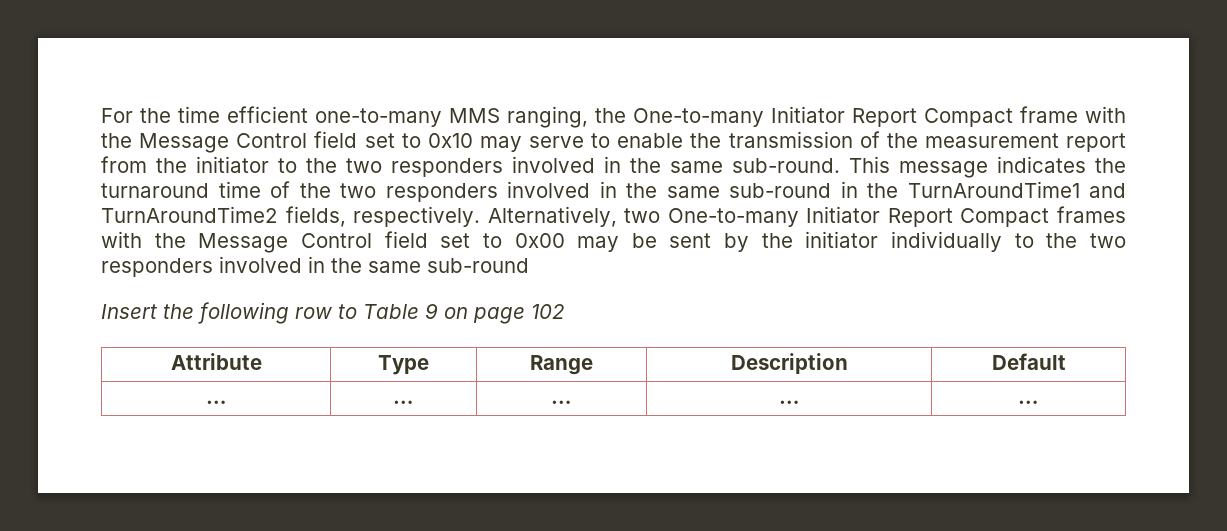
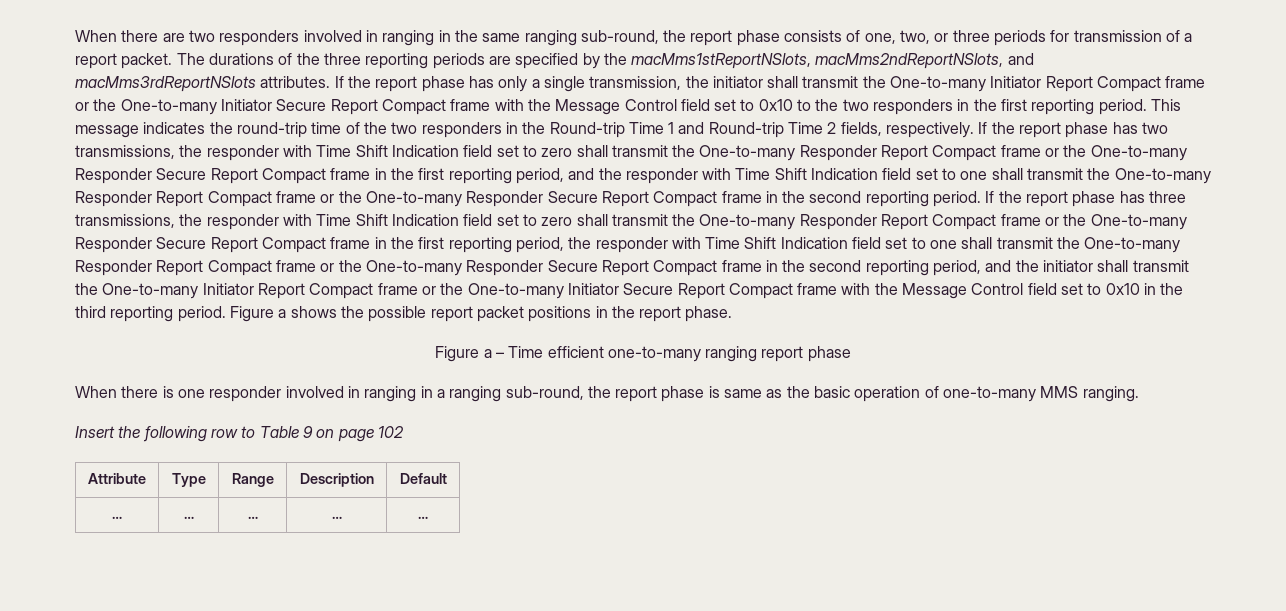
- For the time efficient one-to-many MMS ranging, the One-to-many Initiator Report Compact frame with the Message Control field set to 0x10 may serve to enable the transmission of the measurement report from the initiator to the two responders involved in the same sub-round.
+ When there are two responders involved in ranging in the same ranging sub-round, the report phase consists of one, two, or three periods for transmission of a report packet. The durations of the three reporting periods are specified by the macMms1stReportNSlots, macMms2ndReportNSlots, and macMms3rdReportNSlots attributes. If the report phase has only a single transmission, the initiator shall transmit the One-to-many Initiator Report Compact frame or the One-to-many Initiator Secure Report Compact frame with the Message Control field set to 0x10 to the two responders in the first reporting period.
- This message indicates the turnaround time of the two responders involved in the same sub-round in the TurnAroundTime1 and TurnAroundTime2 fields, respectively. Alternatively, two One-to-many Initiator Report Compact frames with the Message Control field set to 0x00 may be sent by the initiator individually to the two responders involved in the same sub-round
+ This message indicates the round-trip time of the two responders in the Round-trip Time 1 and Round-trip Time 2 fields, respectively. If the report phase has two transmissions, the responder with Time Shift Indication field set to zero shall transmit the One-to-many Responder Report Compact frame or the One-to-many Responder Secure Report Compact frame in the first reporting period, and the responder with Time Shift Indication field set to one shall transmit the One-to-many Responder Report Compact frame or the One-to-many Responder Secure Report Compact frame in the second reporting period. If the report phase has three transmissions, the responder with Time Shift Indication field set to zero shall transmit the One-to-many Responder Report Compact frame or the One-to-many Responder Secure Report Compact frame in the first reporting period, the responder with Time Shift Indication field set to one shall transmit the One-to-many Responder Report Compact frame or the One-to-many Responder Secure Report Compact frame in the second reporting period, and the initiator shall transmit the One-to-many Initiator Report Compact frame or the One-to-many Initiator Secure Report Compact frame with the Message Control field set to 0x10 in the third reporting period. Figure a shows the possible report packet positions in the report phase.
+ Figure a – Time efficient one-to-many ranging report phase
+ When there is one responder involved in ranging in a ranging sub-round, the report phase is same as the basic operation of one-to-many MMS ranging.

